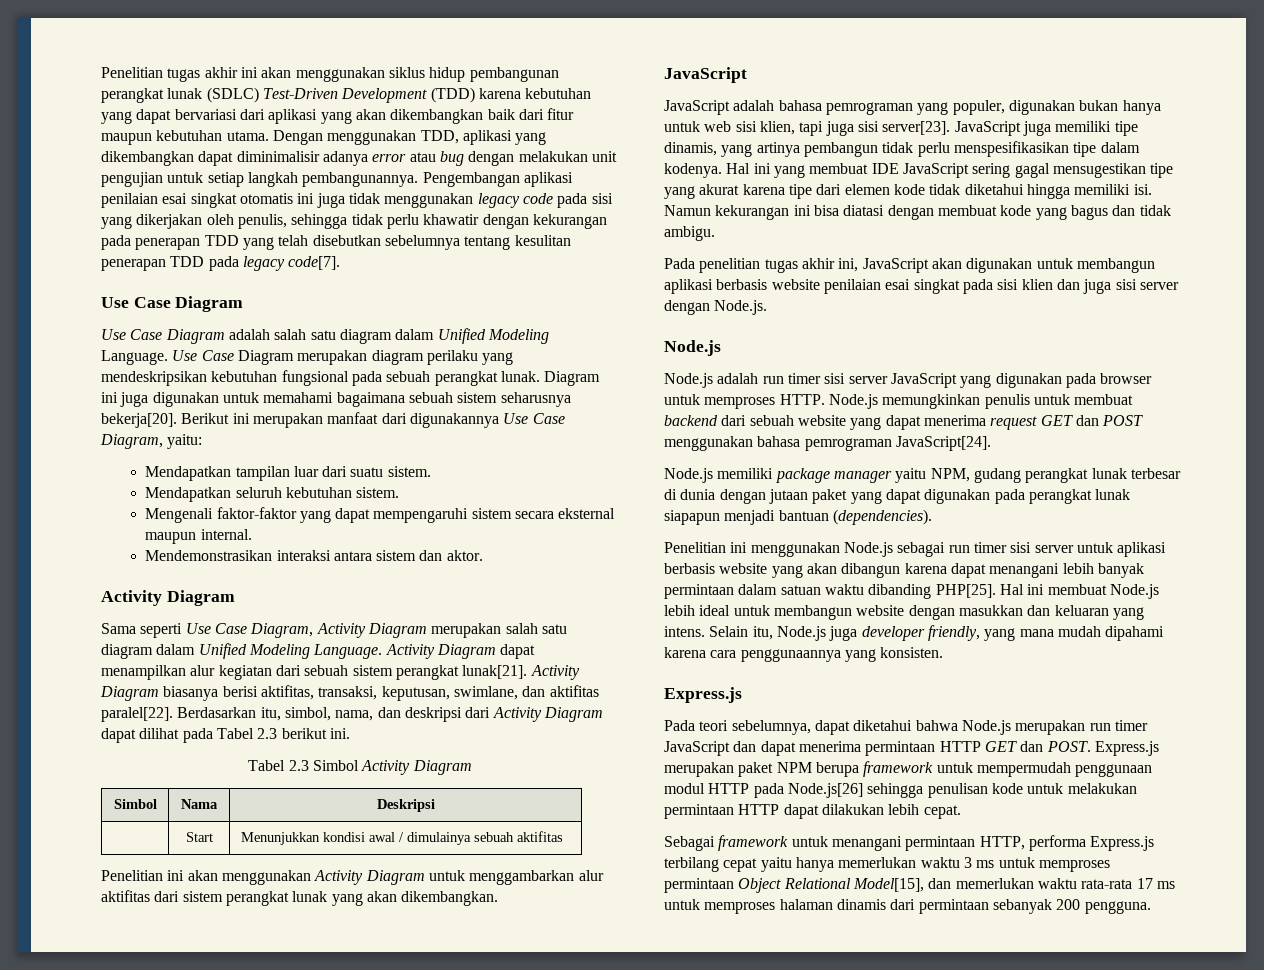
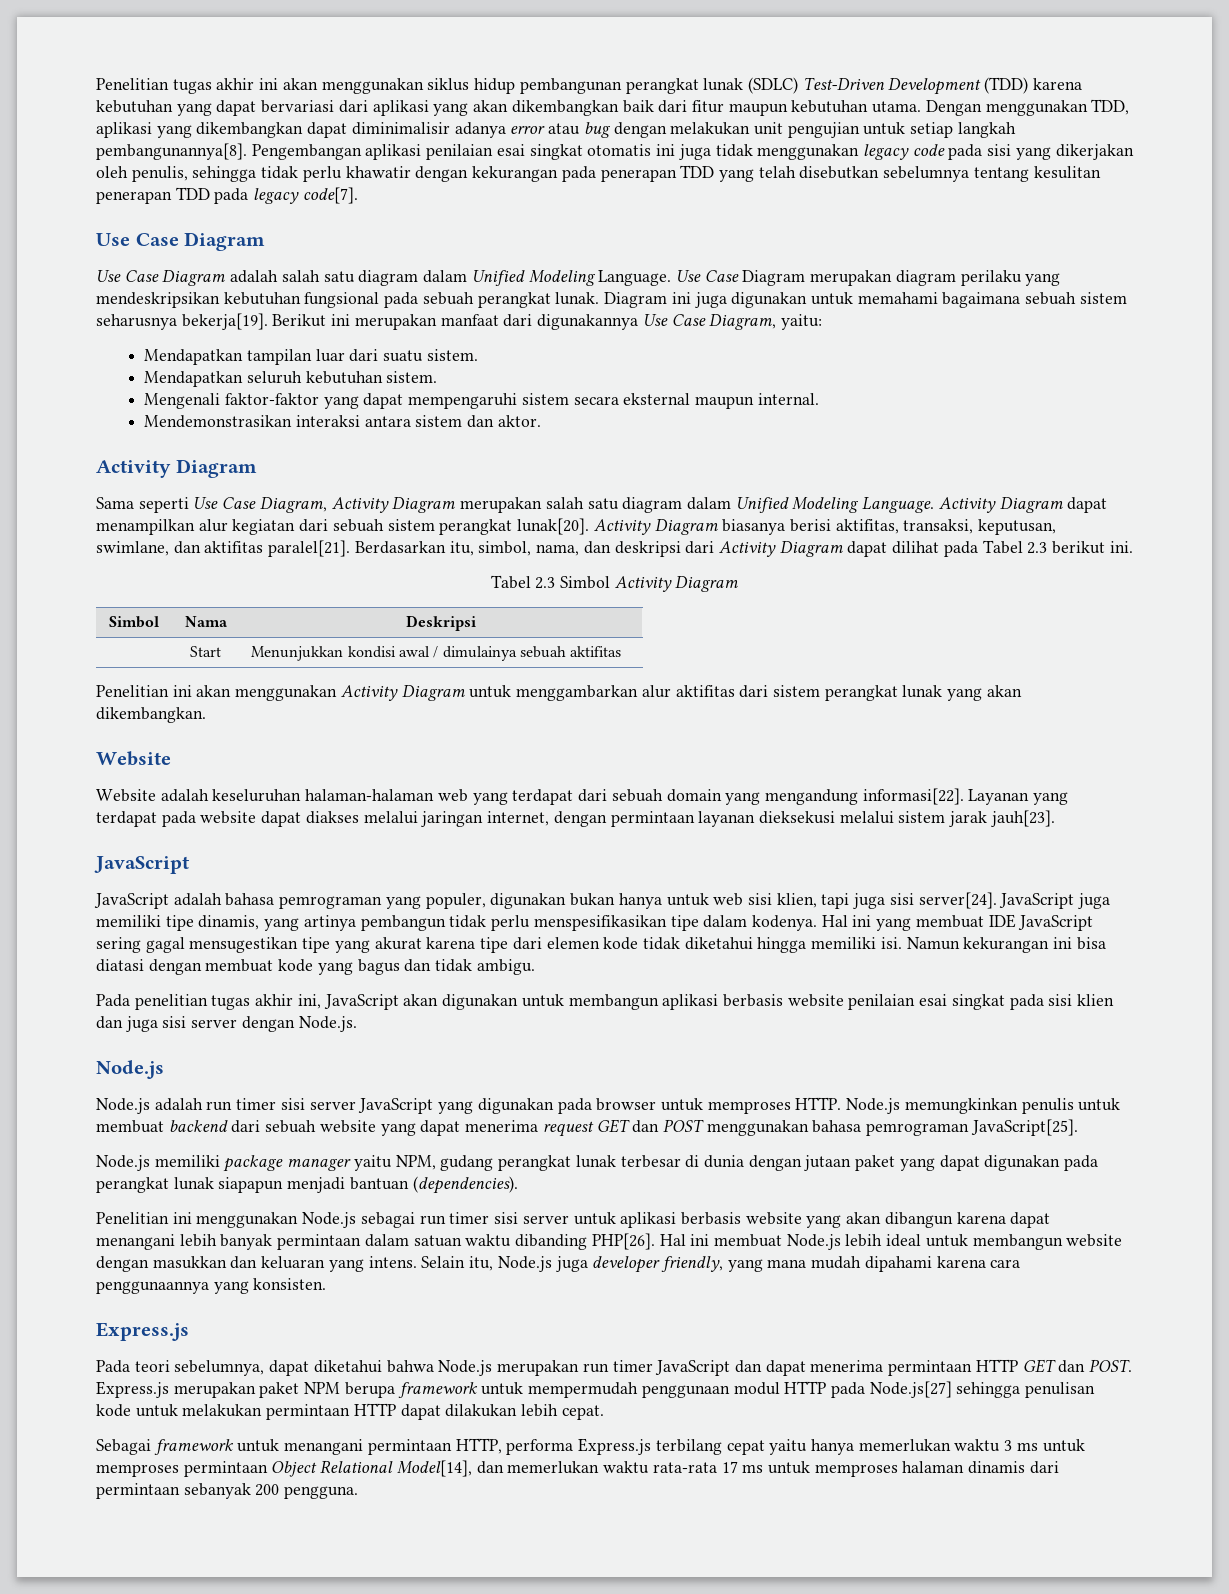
- Dengan menggunakan TDD, aplikasi yang dikembangkan dapat diminimalisir adanya error atau bug dengan melakukan unit pengujian untuk setiap langkah pembangunannya.
+ Dengan menggunakan TDD, aplikasi yang dikembangkan dapat diminimalisir adanya error atau bug dengan melakukan unit pengujian untuk setiap langkah pembangunannya[8].
- Diagram ini juga digunakan untuk memahami bagaimana sebuah sistem seharusnya bekerja[20].
+ Diagram ini juga digunakan untuk memahami bagaimana sebuah sistem seharusnya bekerja[19].
- Activity Diagram dapat menampilkan alur kegiatan dari sebuah sistem perangkat lunak[21].
+ Activity Diagram dapat menampilkan alur kegiatan dari sebuah sistem perangkat lunak[20].
- Activity Diagram biasanya berisi aktifitas, transaksi, keputusan, swimlane, dan aktifitas paralel[22].
+ Activity Diagram biasanya berisi aktifitas, transaksi, keputusan, swimlane, dan aktifitas paralel[21].
  Penelitian ini akan menggunakan Activity Diagram untuk menggambarkan alur aktifitas dari sistem perangkat lunak yang akan dikembangkan.
+ Website
+ Website adalah keseluruhan halaman-halaman web yang terdapat dari sebuah domain yang mengandung informasi[22]. Layanan yang terdapat pada website dapat diakses melalui jaringan internet, dengan permintaan layanan dieksekusi melalui sistem jarak jauh[23].
- JavaScript adalah bahasa pemrograman yang populer, digunakan bukan hanya untuk web sisi klien, tapi juga sisi server[23].
+ JavaScript adalah bahasa pemrograman yang populer, digunakan bukan hanya untuk web sisi klien, tapi juga sisi server[24].
- Node.js memungkinkan penulis untuk membuat backend dari sebuah website yang dapat menerima request GET dan POST menggunakan bahasa pemrograman JavaScript[24].
+ Node.js memungkinkan penulis untuk membuat backend dari sebuah website yang dapat menerima request GET dan POST menggunakan bahasa pemrograman JavaScript[25].
- Penelitian ini menggunakan Node.js sebagai run timer sisi server untuk aplikasi berbasis website yang akan dibangun karena dapat menangani lebih banyak permintaan dalam satuan waktu dibanding PHP[25].
+ Penelitian ini menggunakan Node.js sebagai run timer sisi server untuk aplikasi berbasis website yang akan dibangun karena dapat menangani lebih banyak permintaan dalam satuan waktu dibanding PHP[26].
- Express.js merupakan paket NPM berupa framework untuk mempermudah penggunaan modul HTTP pada Node.js[26] sehingga penulisan kode untuk melakukan permintaan HTTP dapat dilakukan lebih cepat.
+ Express.js merupakan paket NPM berupa framework untuk mempermudah penggunaan modul HTTP pada Node.js[27] sehingga penulisan kode untuk melakukan permintaan HTTP dapat dilakukan lebih cepat.
- Sebagai framework untuk menangani permintaan HTTP, performa Express.js terbilang cepat yaitu hanya memerlukan waktu 3 ms untuk memproses permintaan Object Relational Model[15], dan memerlukan waktu rata-rata 17 ms untuk memproses halaman dinamis dari permintaan sebanyak 200 pengguna.
+ Sebagai framework untuk menangani permintaan HTTP, performa Express.js terbilang cepat yaitu hanya memerlukan waktu 3 ms untuk memproses permintaan Object Relational Model[14], dan memerlukan waktu rata-rata 17 ms untuk memproses halaman dinamis dari permintaan sebanyak 200 pengguna.

